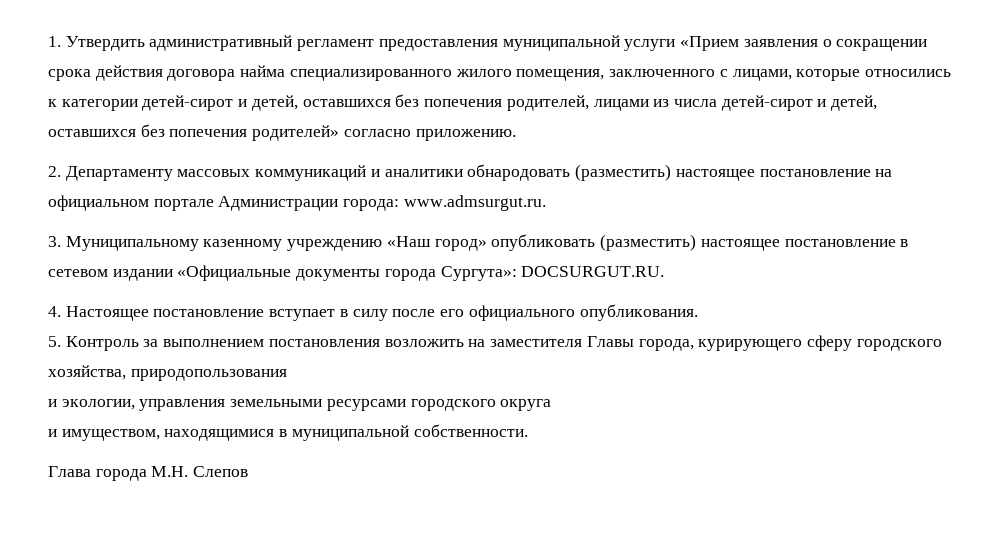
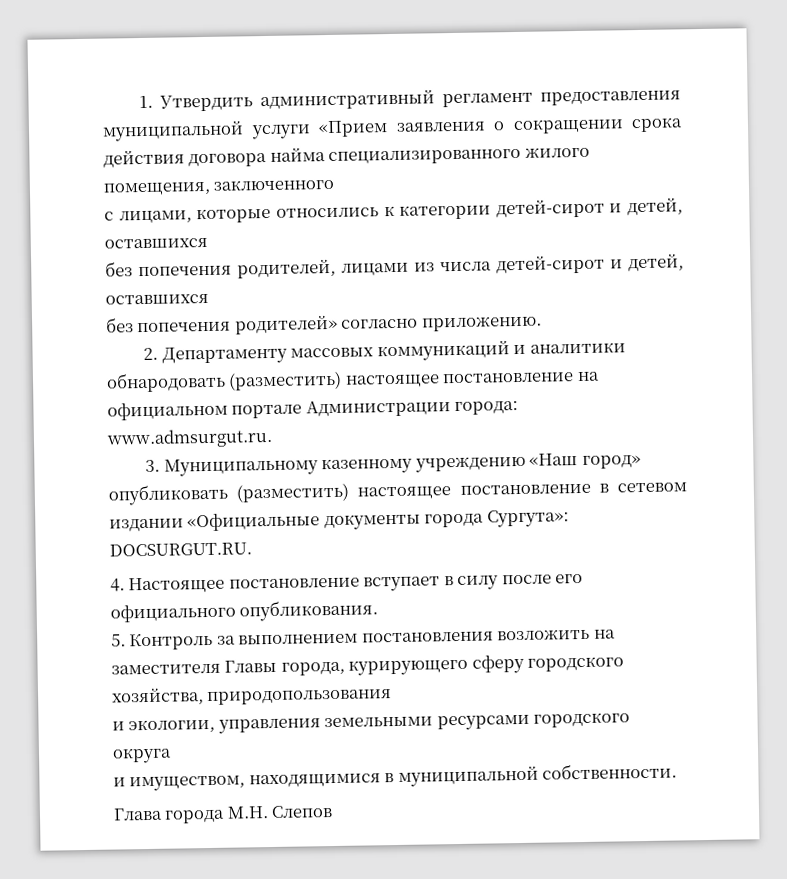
- 1. Утвердить административный регламент предоставления муниципальной услуги «Прием заявления о сокращении срока действия договора найма специализированного жилого помещения, заключенного с лицами, которые относились к категории детей-сирот и детей, оставшихся без попечения родителей, лицами из числа детей-сирот и детей, оставшихся без попечения родителей» согласно приложению.
+ 1. Утвердить административный регламент предоставления муниципальной услуги «Прием заявления о сокращении срока действия договора найма специализированного жилого помещения, заключенного
+ с лицами, которые относились к категории детей-сирот и детей, оставшихся
+ без попечения родителей, лицами из числа детей-сирот и детей, оставшихся
+ без попечения родителей» согласно приложению.

